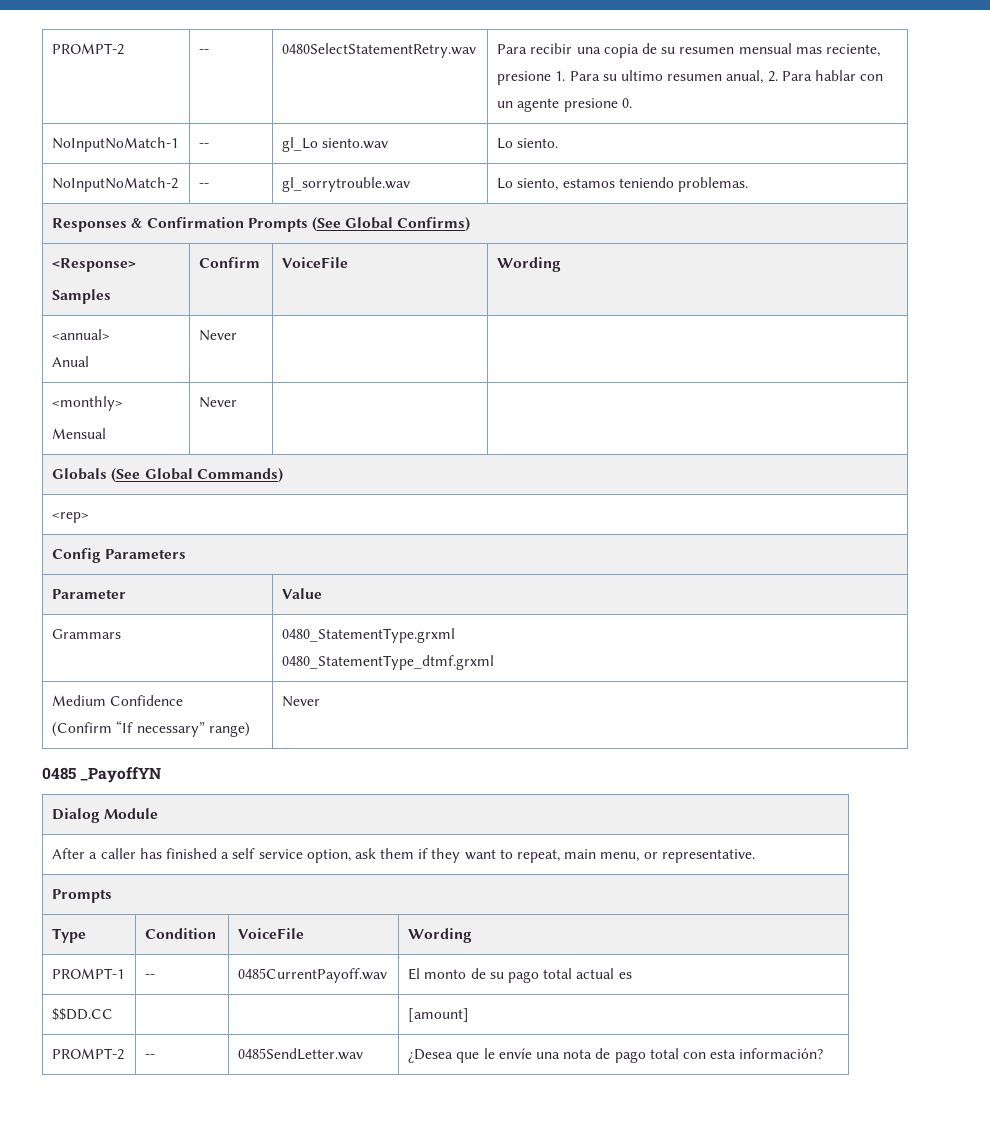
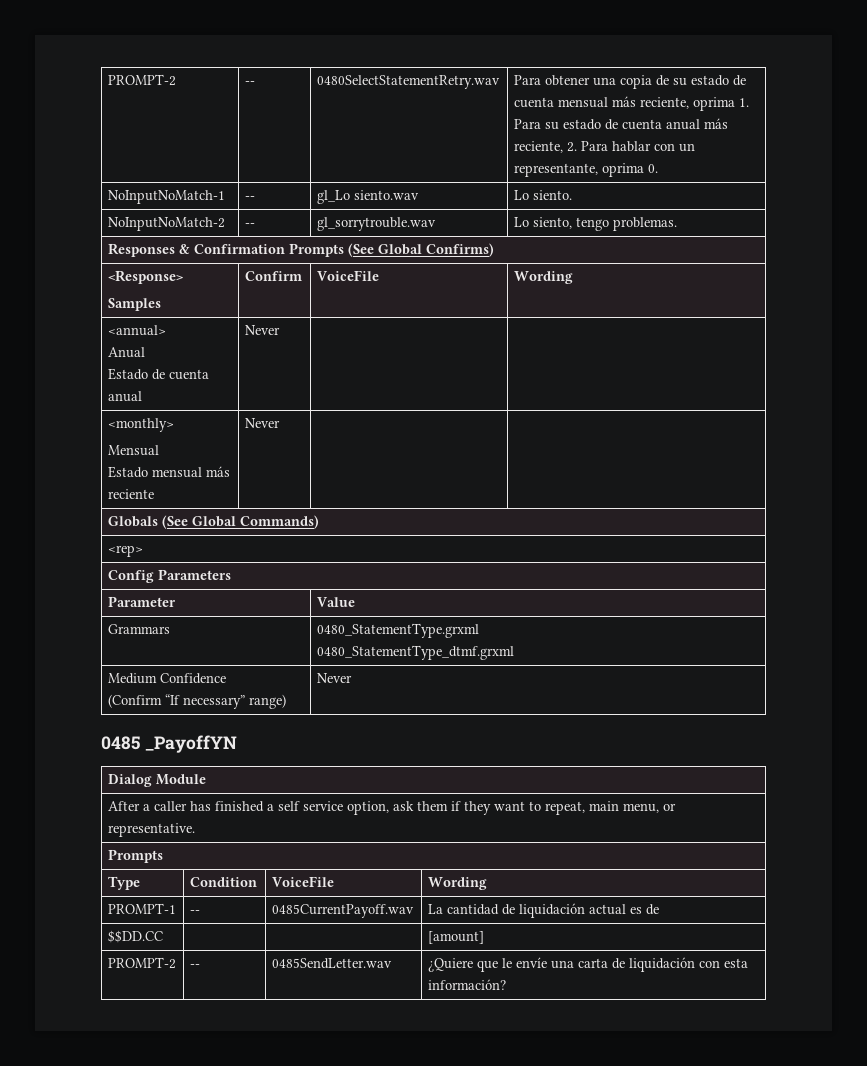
- PROMPT-2 | -- | 0480SelectStatementRetry.wav | Para recibir una copia de su resumen mensual mas reciente, presione 1. Para su ultimo resumen anual, 2. Para hablar con un agente presione 0.
+ PROMPT-2 | -- | 0480SelectStatementRetry.wav | Para obtener una copia de su estado de cuenta mensual más reciente, oprima 1. Para su estado de cuenta anual más reciente, 2. Para hablar con un representante, oprima 0.
- NoInputNoMatch-2 | -- | gl_sorrytrouble.wav | Lo siento, estamos teniendo problemas.
+ NoInputNoMatch-2 | -- | gl_sorrytrouble.wav | Lo siento, tengo problemas.
  <annual>
- Anual | Never | |
+ Anual
+ Estado de cuenta anual | Never | |
  <monthly>
- Mensual | Never | |
+ Mensual
+ Estado mensual más reciente | Never | |
- PROMPT-1 | -- | 0485CurrentPayoff.wav | El monto de su pago total actual es
+ PROMPT-1 | -- | 0485CurrentPayoff.wav | La cantidad de liquidación actual es de
- PROMPT-2 | -- | 0485SendLetter.wav | ¿Desea que le envíe una nota de pago total con esta información?
+ PROMPT-2 | -- | 0485SendLetter.wav | ¿Quiere que le envíe una carta de liquidación con esta información?

